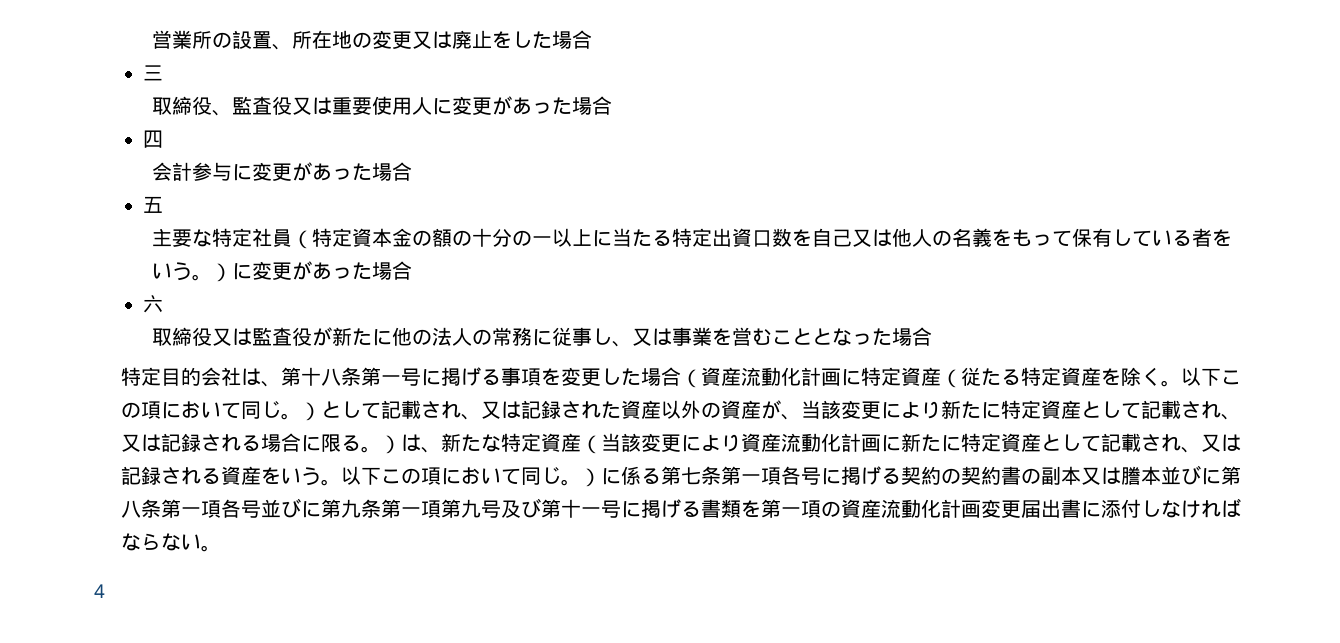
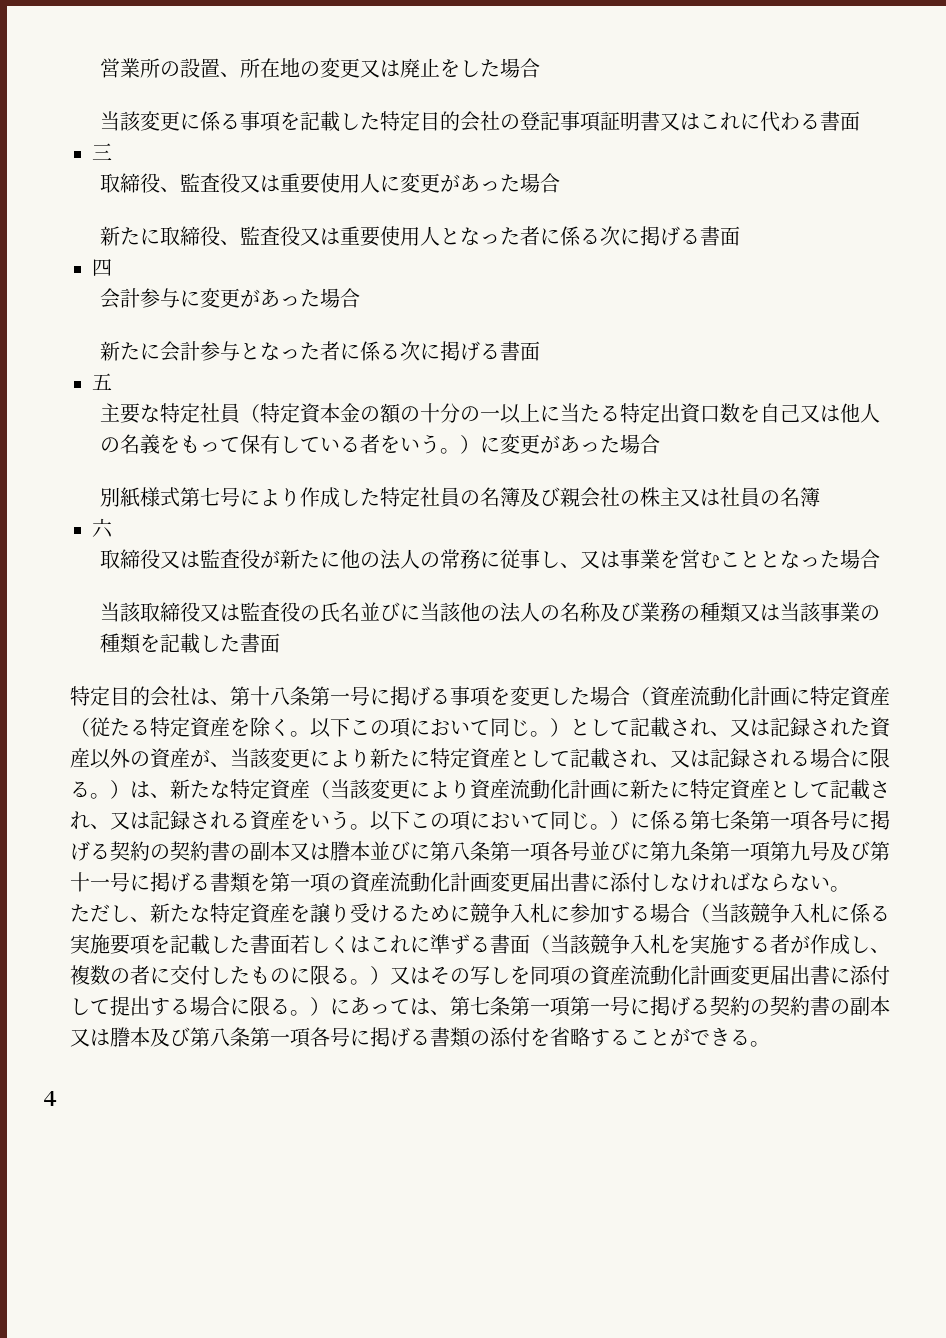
+ 当該変更に係る事項を記載した特定目的会社の登記事項証明書又はこれに代わる書面
+ 新たに取締役、監査役又は重要使用人となった者に係る次に掲げる書面
+ 新たに会計参与となった者に係る次に掲げる書面
+ 別紙様式第七号により作成した特定社員の名簿及び親会社の株主又は社員の名簿
+ 当該取締役又は監査役の氏名並びに当該他の法人の名称及び業務の種類又は当該事業の種類を記載した書面
+ ただし、新たな特定資産を譲り受けるために競争入札に参加する場合（当該競争入札に係る実施要項を記載した書面若しくはこれに準ずる書面（当該競争入札を実施する者が作成し、複数の者に交付したものに限る。）又はその写しを同項の資産流動化計画変更届出書に添付して提出する場合に限る。）にあっては、第七条第一項第一号に掲げる契約の契約書の副本又は謄本及び第八条第一項各号に掲げる書類の添付を省略することができる。

